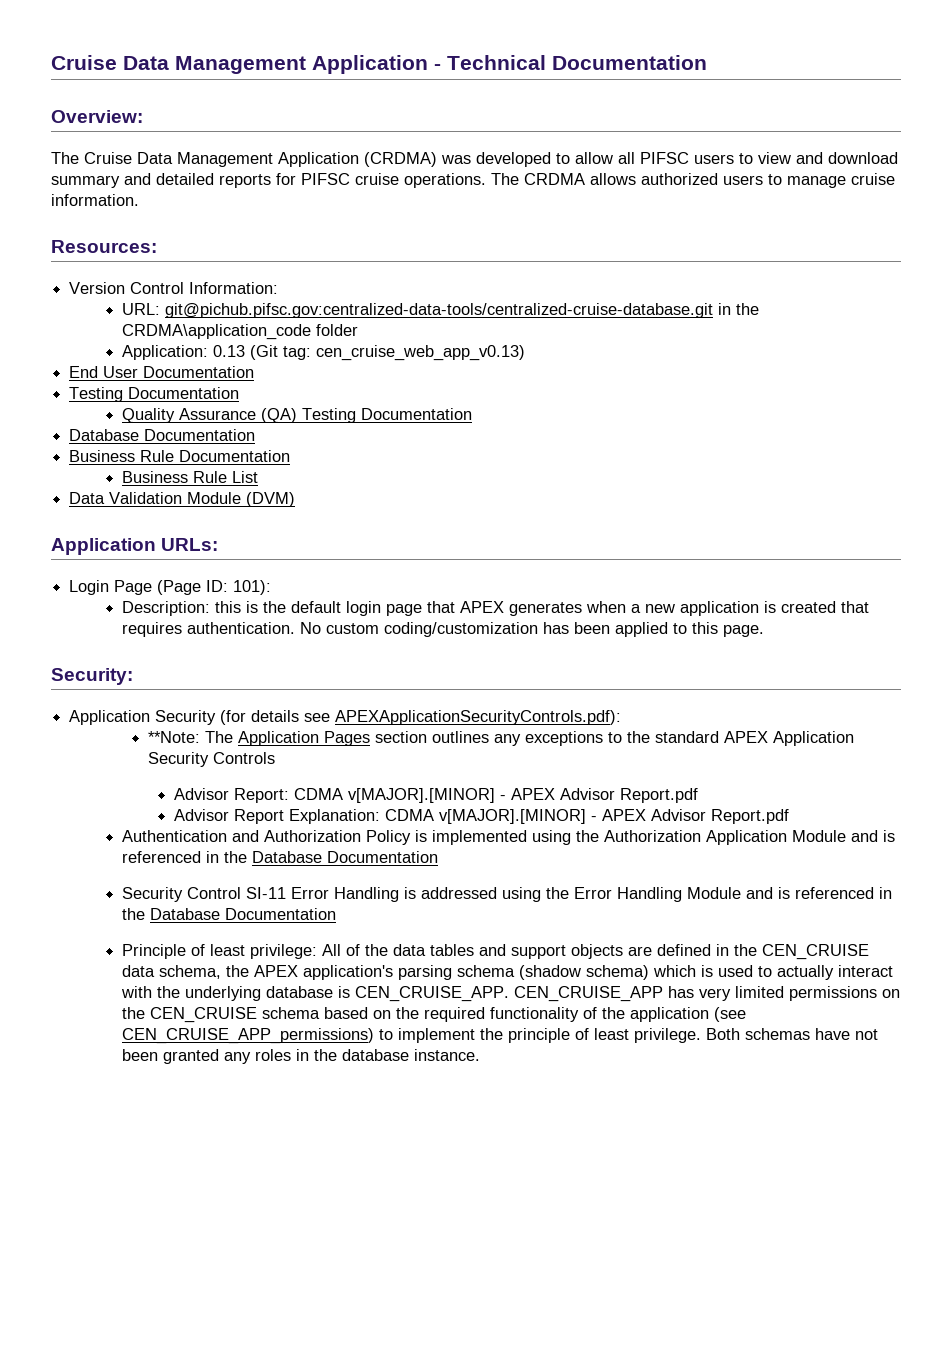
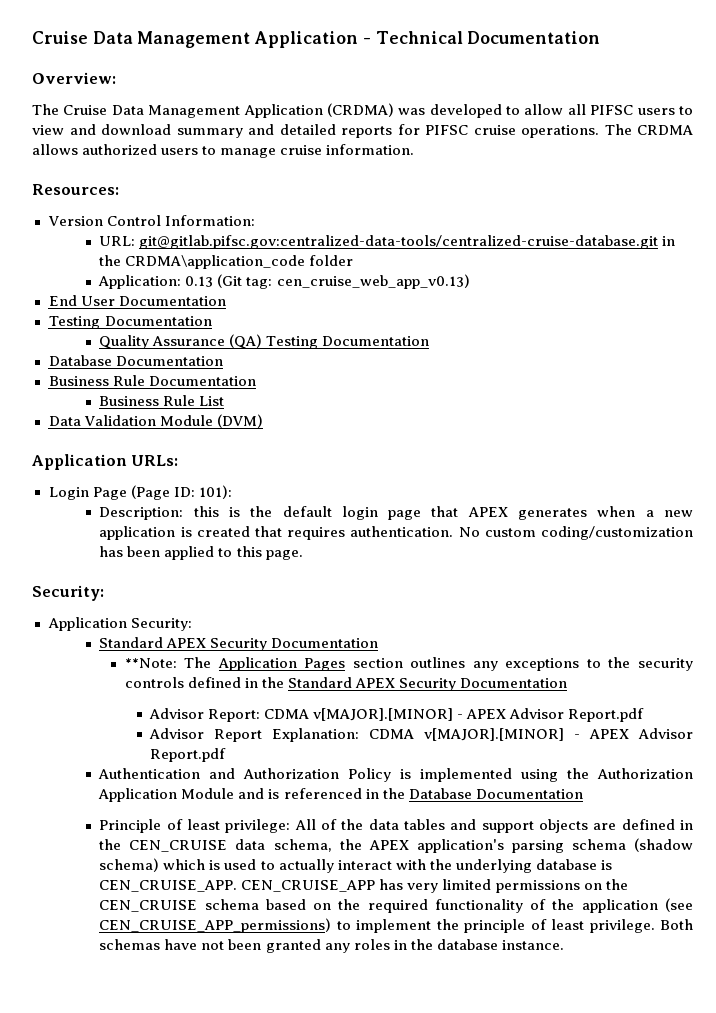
- URL: git@pichub.pifsc.gov:centralized-data-tools/centralized-cruise-database.git in the CRDMA\application_code folder
+ URL: git@gitlab.pifsc.gov:centralized-data-tools/centralized-cruise-database.git in the CRDMA\application_code folder
- Application Security (for details see APEXApplicationSecurityControls.pdf):
+ Application Security:
+ Standard APEX Security Documentation
- **Note: The Application Pages section outlines any exceptions to the standard APEX Application Security Controls
+ **Note: The Application Pages section outlines any exceptions to the security controls defined in the Standard APEX Security Documentation
- Security Control SI-11 Error Handling is addressed using the Error Handling Module and is referenced in the Database Documentation

